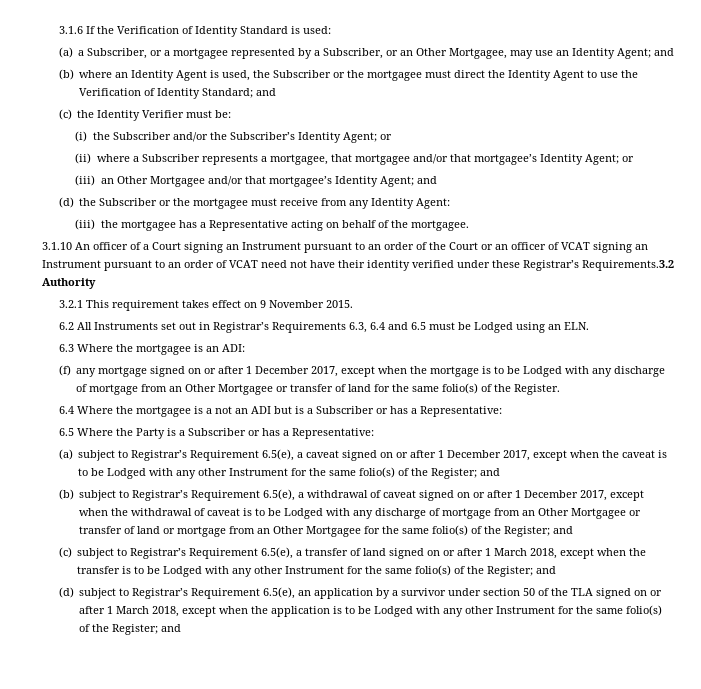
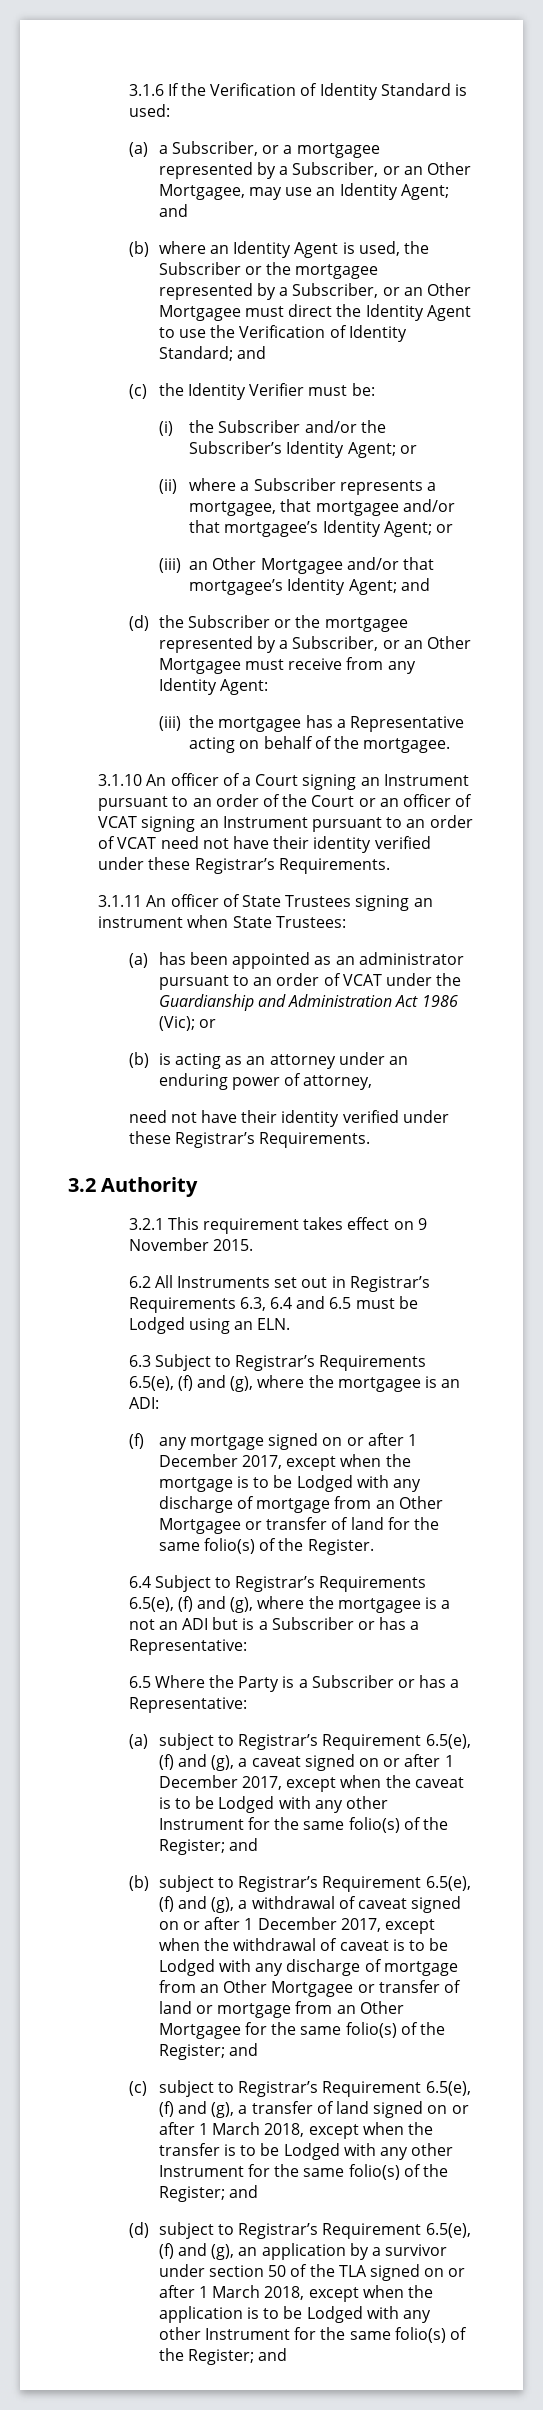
- (b) where an Identity Agent is used, the Subscriber or the mortgagee must direct the Identity Agent to use the Verification of Identity Standard; and
+ (b) where an Identity Agent is used, the Subscriber or the mortgagee represented by a Subscriber, or an Other Mortgagee must direct the Identity Agent to use the Verification of Identity Standard; and
- (d) the Subscriber or the mortgagee must receive from any Identity Agent:
+ (d) the Subscriber or the mortgagee represented by a Subscriber, or an Other Mortgagee must receive from any Identity Agent:
- 3.1.10 An officer of a Court signing an Instrument pursuant to an order of the Court or an officer of VCAT signing an Instrument pursuant to an order of VCAT need not have their identity verified under these Registrar’s Requirements.3.2 Authority
+ 3.1.10 An officer of a Court signing an Instrument pursuant to an order of the Court or an officer of VCAT signing an Instrument pursuant to an order of VCAT need not have their identity verified under these Registrar’s Requirements.
+ 3.1.11 An officer of State Trustees signing an instrument when State Trustees:
+ (a) has been appointed as an administrator pursuant to an order of VCAT under the Guardianship and Administration Act 1986 (Vic); or
+ (b) is acting as an attorney under an enduring power of attorney,
+ need not have their identity verified under these Registrar’s Requirements.
+ 3.2 Authority
- 6.3 Where the mortgagee is an ADI:
+ 6.3 Subject to Registrar’s Requirements 6.5(e), (f) and (g), where the mortgagee is an ADI:
- 6.4 Where the mortgagee is a not an ADI but is a Subscriber or has a Representative:
+ 6.4 Subject to Registrar’s Requirements 6.5(e), (f) and (g), where the mortgagee is a not an ADI but is a Subscriber or has a Representative:
- (a) subject to Registrar’s Requirement 6.5(e), a caveat signed on or after 1 December 2017, except when the caveat is to be Lodged with any other Instrument for the same folio(s) of the Register; and
+ (a) subject to Registrar’s Requirement 6.5(e), (f) and (g), a caveat signed on or after 1 December 2017, except when the caveat is to be Lodged with any other Instrument for the same folio(s) of the Register; and
- (b) subject to Registrar’s Requirement 6.5(e), a withdrawal of caveat signed on or after 1 December 2017, except when the withdrawal of caveat is to be Lodged with any discharge of mortgage from an Other Mortgagee or transfer of land or mortgage from an Other Mortgagee for the same folio(s) of the Register; and
+ (b) subject to Registrar’s Requirement 6.5(e), (f) and (g), a withdrawal of caveat signed on or after 1 December 2017, except when the withdrawal of caveat is to be Lodged with any discharge of mortgage from an Other Mortgagee or transfer of land or mortgage from an Other Mortgagee for the same folio(s) of the Register; and
- (c) subject to Registrar’s Requirement 6.5(e), a transfer of land signed on or after 1 March 2018, except when the transfer is to be Lodged with any other Instrument for the same folio(s) of the Register; and
+ (c) subject to Registrar’s Requirement 6.5(e), (f) and (g), a transfer of land signed on or after 1 March 2018, except when the transfer is to be Lodged with any other Instrument for the same folio(s) of the Register; and
- (d) subject to Registrar’s Requirement 6.5(e), an application by a survivor under section 50 of the TLA signed on or after 1 March 2018, except when the application is to be Lodged with any other Instrument for the same folio(s) of the Register; and
+ (d) subject to Registrar’s Requirement 6.5(e), (f) and (g), an application by a survivor under section 50 of the TLA signed on or after 1 March 2018, except when the application is to be Lodged with any other Instrument for the same folio(s) of the Register; and

